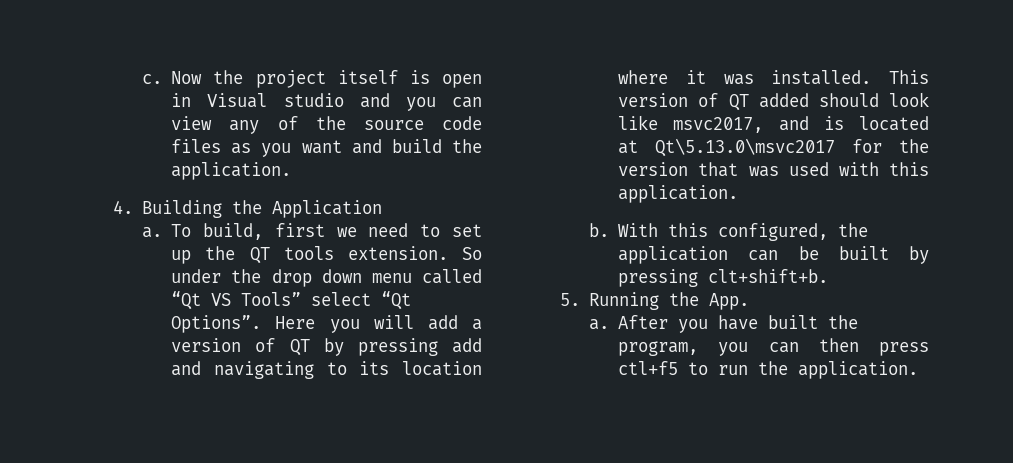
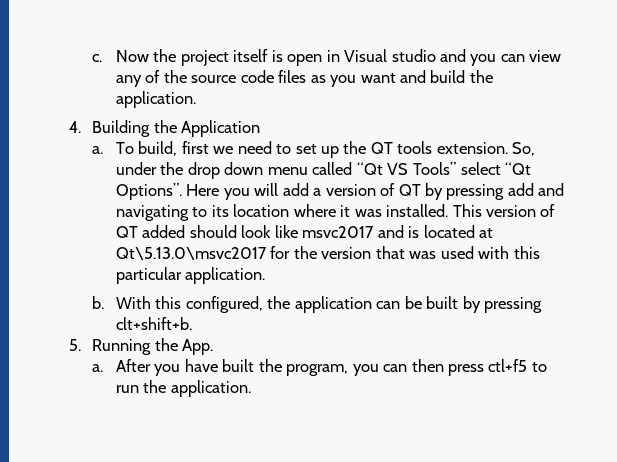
- So under the drop down menu called “Qt VS Tools” select “Qt Options”.
+ So, under the drop down menu called “Qt VS Tools” select “Qt Options”.
- This version of QT added should look like msvc2017, and is located at Qt\5.13.0\msvc2017 for the version that was used with this application.
+ This version of QT added should look like msvc2017 and is located at Qt\5.13.0\msvc2017 for the version that was used with this particular application.

